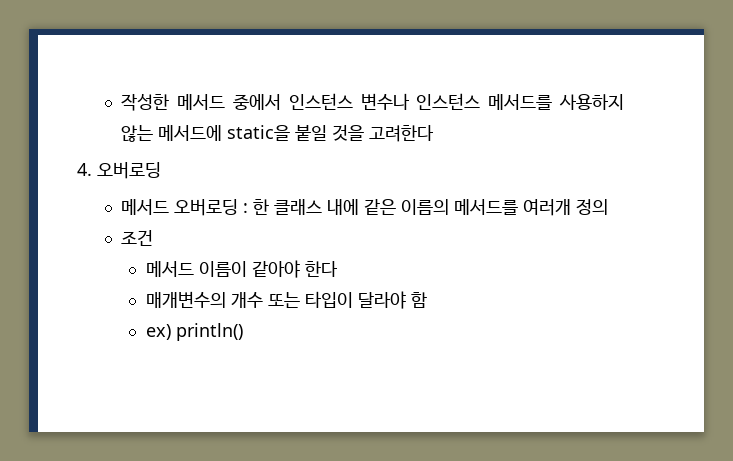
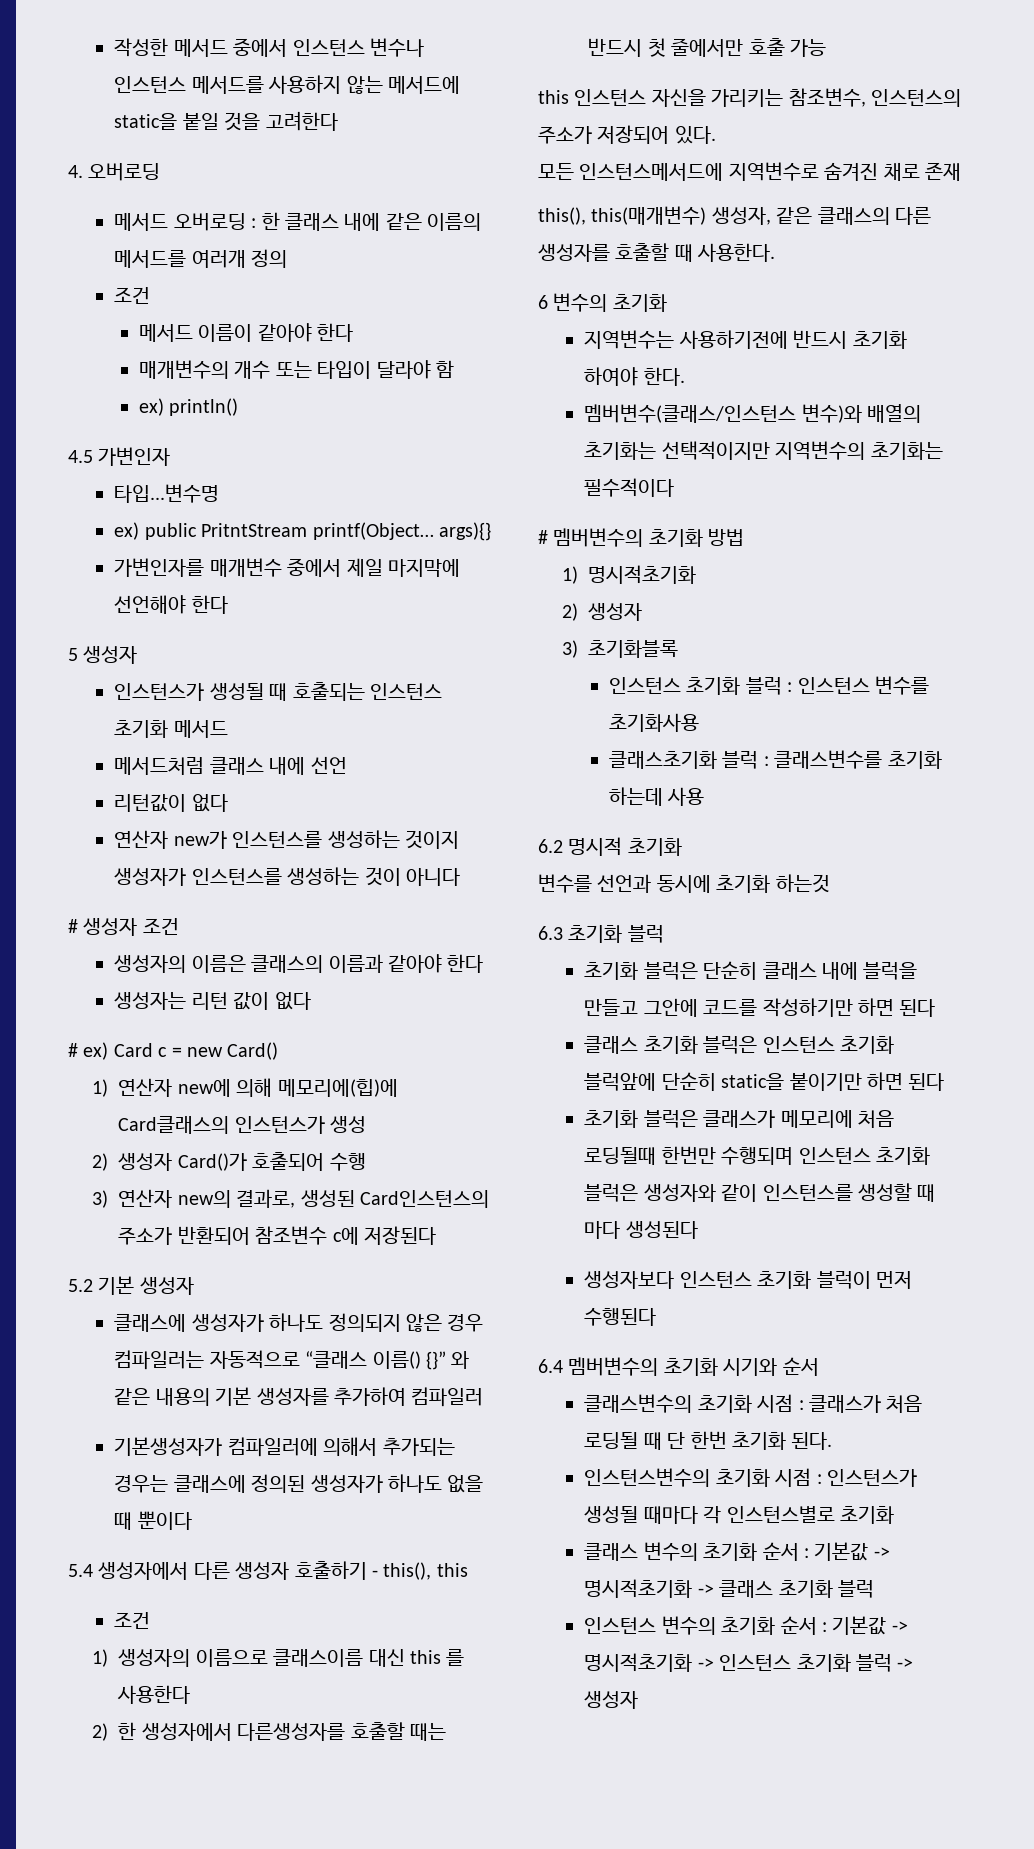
+ 4.5 가변인자
+ 타입...변수명
+ ex) public PritntStream printf(Object… args){}
+ 가변인자를 매개변수 중에서 제일 마지막에 선언해야 한다
+ 5 생성자
+ 인스턴스가 생성될 때 호출되는 인스턴스 초기화 메서드
+ 메서드처럼 클래스 내에 선언
+ 리턴값이 없다
+ 연산자 new가 인스턴스를 생성하는 것이지 생성자가 인스턴스를 생성하는 것이 아니다
+ # 생성자 조건
+ 생성자의 이름은 클래스의 이름과 같아야 한다
+ 생성자는 리턴 값이 없다
+ # ex) Card c = new Card()
+ 1) 연산자 new에 의해 메모리에(힙)에 Card클래스의 인스턴스가 생성
+ 2) 생성자 Card()가 호출되어 수행
+ 3) 연산자 new의 결과로, 생성된 Card인스턴스의 주소가 반환되어 참조변수 c에 저장된다
+ 5.2 기본 생성자
+ 클래스에 생성자가 하나도 정의되지 않은 경우 컴파일러는 자동적으로 “클래스 이름() {}” 와 같은 내용의 기본 생성자를 추가하여 컴파일러
+ 기본생성자가 컴파일러에 의해서 추가되는 경우는 클래스에 정의된 생성자가 하나도 없을 때 뿐이다
+ 5.4 생성자에서 다른 생성자 호출하기 - this(), this
+ 조건
+ 1) 생성자의 이름으로 클래스이름 대신 this 를 사용한다
+ 2) 한 생성자에서 다른생성자를 호출할 때는 반드시 첫 줄에서만 호출 가능
+ this 인스턴스 자신을 가리키는 참조변수, 인스턴스의 주소가 저장되어 있다.
+ 모든 인스턴스메서드에 지역변수로 숨겨진 채로 존재
+ this(), this(매개변수) 생성자, 같은 클래스의 다른 생성자를 호출할 때 사용한다.
+ 6 변수의 초기화
+ 지역변수는 사용하기전에 반드시 초기화 하여야 한다.
+ 멤버변수(클래스/인스턴스 변수)와 배열의 초기화는 선택적이지만 지역변수의 초기화는 필수적이다
+ # 멤버변수의 초기화 방법
+ 1) 명시적초기화
+ 2) 생성자
+ 3) 초기화블록
+ 인스턴스 초기화 블럭 : 인스턴스 변수를 초기화사용
+ 클래스초기화 블럭 : 클래스변수를 초기화 하는데 사용
+ 6.2 명시적 초기화
+ 변수를 선언과 동시에 초기화 하는것
+ 6.3 초기화 블럭
+ 초기화 블럭은 단순히 클래스 내에 블럭을 만들고 그안에 코드를 작성하기만 하면 된다
+ 클래스 초기화 블럭은 인스턴스 초기화 블럭앞에 단순히 static을 붙이기만 하면 된다
+ 초기화 블럭은 클래스가 메모리에 처음 로딩될때 한번만 수행되며 인스턴스 초기화 블럭은 생성자와 같이 인스턴스를 생성할 때 마다 생성된다
+ 생성자보다 인스턴스 초기화 블럭이 먼저 수행된다
+ 6.4 멤버변수의 초기화 시기와 순서
+ 클래스변수의 초기화 시점 : 클래스가 처음 로딩될 때 단 한번 초기화 된다.
+ 인스턴스변수의 초기화 시점 : 인스턴스가 생성될 때마다 각 인스턴스별로 초기화
+ 클래스 변수의 초기화 순서 : 기본값 -> 명시적초기화 -> 클래스 초기화 블럭
+ 인스턴스 변수의 초기화 순서 : 기본값 -> 명시적초기화 -> 인스턴스 초기화 블럭 -> 생성자

